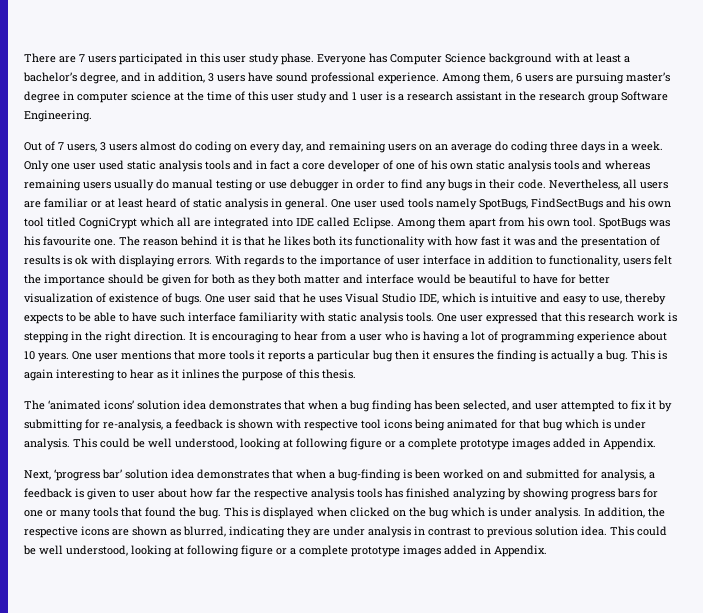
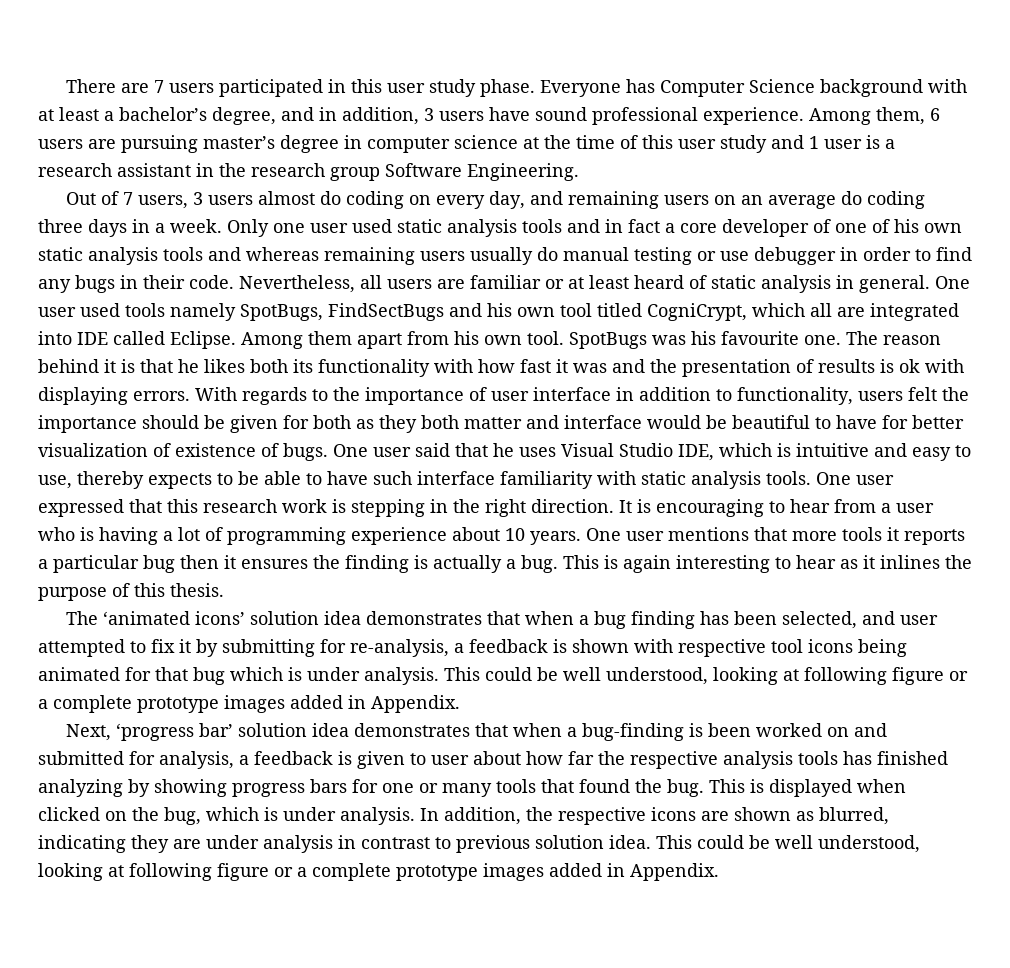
- One user used tools namely SpotBugs, FindSectBugs and his own tool titled CogniCrypt which all are integrated into IDE called Eclipse.
+ One user used tools namely SpotBugs, FindSectBugs and his own tool titled CogniCrypt, which all are integrated into IDE called Eclipse.
- This is displayed when clicked on the bug which is under analysis.
+ This is displayed when clicked on the bug, which is under analysis.

